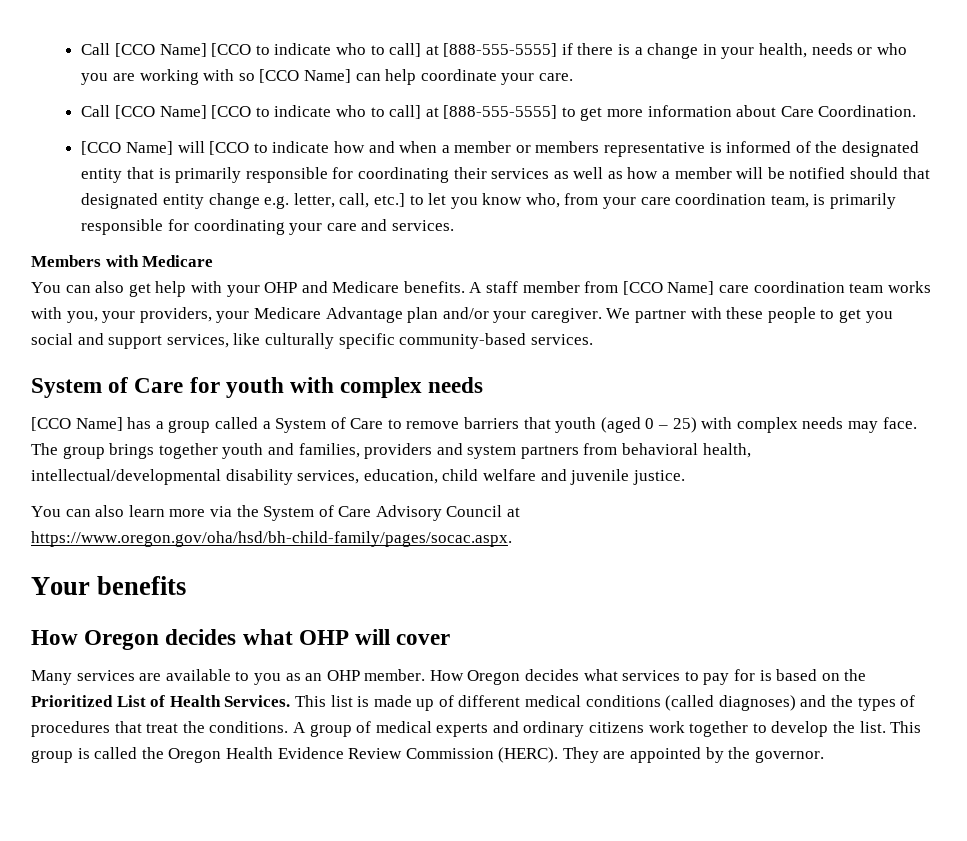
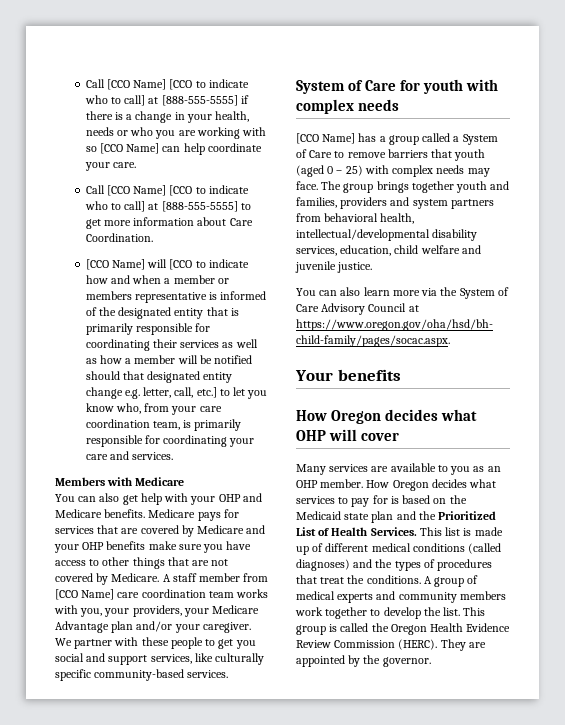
+ Medicare pays for services that are covered by Medicare and your OHP benefits make sure you have access to other things that are not covered by Medicare.
- How Oregon decides what services to pay for is based on the Prioritized List of Health Services.
+ How Oregon decides what services to pay for is based on the Medicaid state plan and the Prioritized List of Health Services.
- A group of medical experts and ordinary citizens work together to develop the list.
+ A group of medical experts and community members work together to develop the list.

